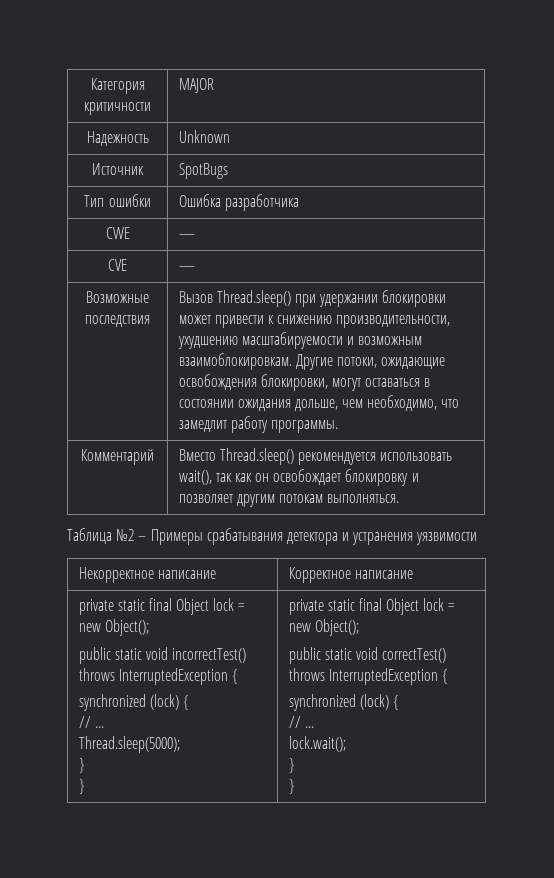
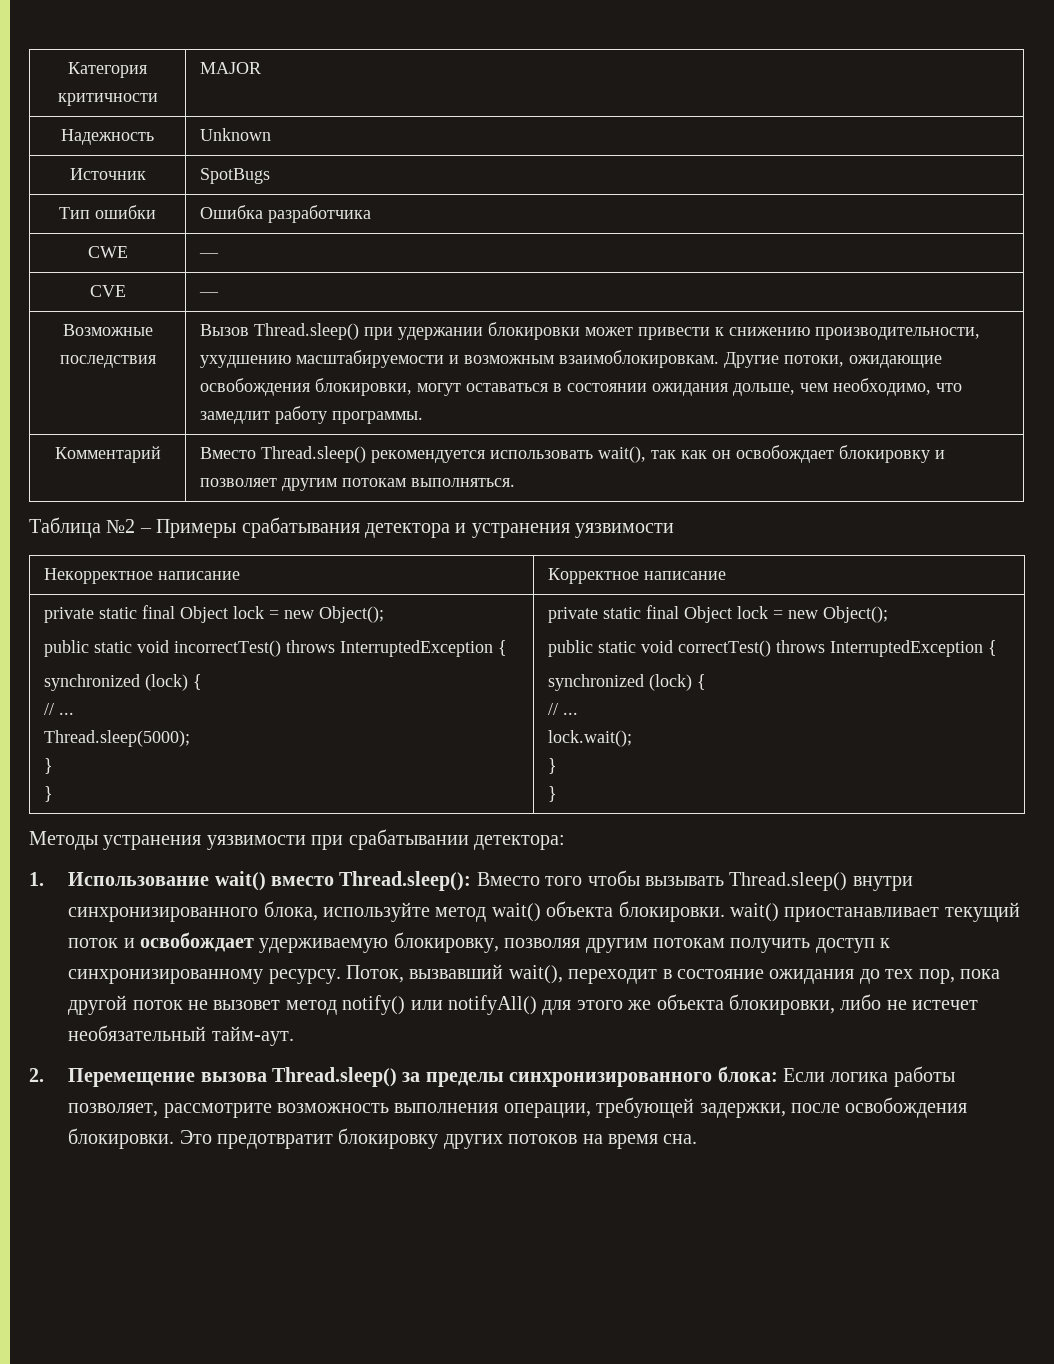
+ Методы устранения уязвимости при срабатывании детектора:
+ 1. Использование wait() вместо Thread.sleep(): Вместо того чтобы вызывать Thread.sleep() внутри синхронизированного блока, используйте метод wait() объекта блокировки. wait() приостанавливает текущий поток и освобождает удерживаемую блокировку, позволяя другим потокам получить доступ к синхронизированному ресурсу. Поток, вызвавший wait(), переходит в состояние ожидания до тех пор, пока другой поток не вызовет метод notify() или notifyAll() для этого же объекта блокировки, либо не истечет необязательный тайм-аут.
+ 2. Перемещение вызова Thread.sleep() за пределы синхронизированного блока: Если логика работы позволяет, рассмотрите возможность выполнения операции, требующей задержки, после освобождения блокировки. Это предотвратит блокировку других потоков на время сна.

